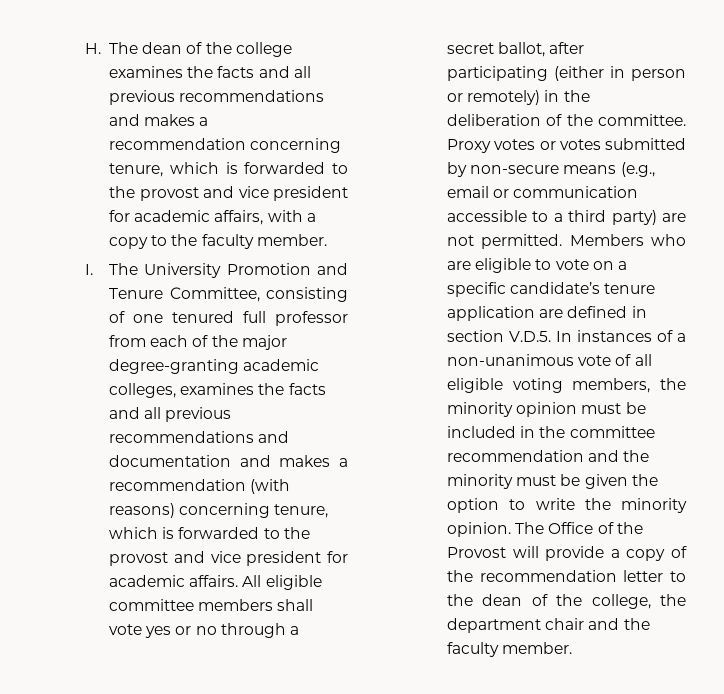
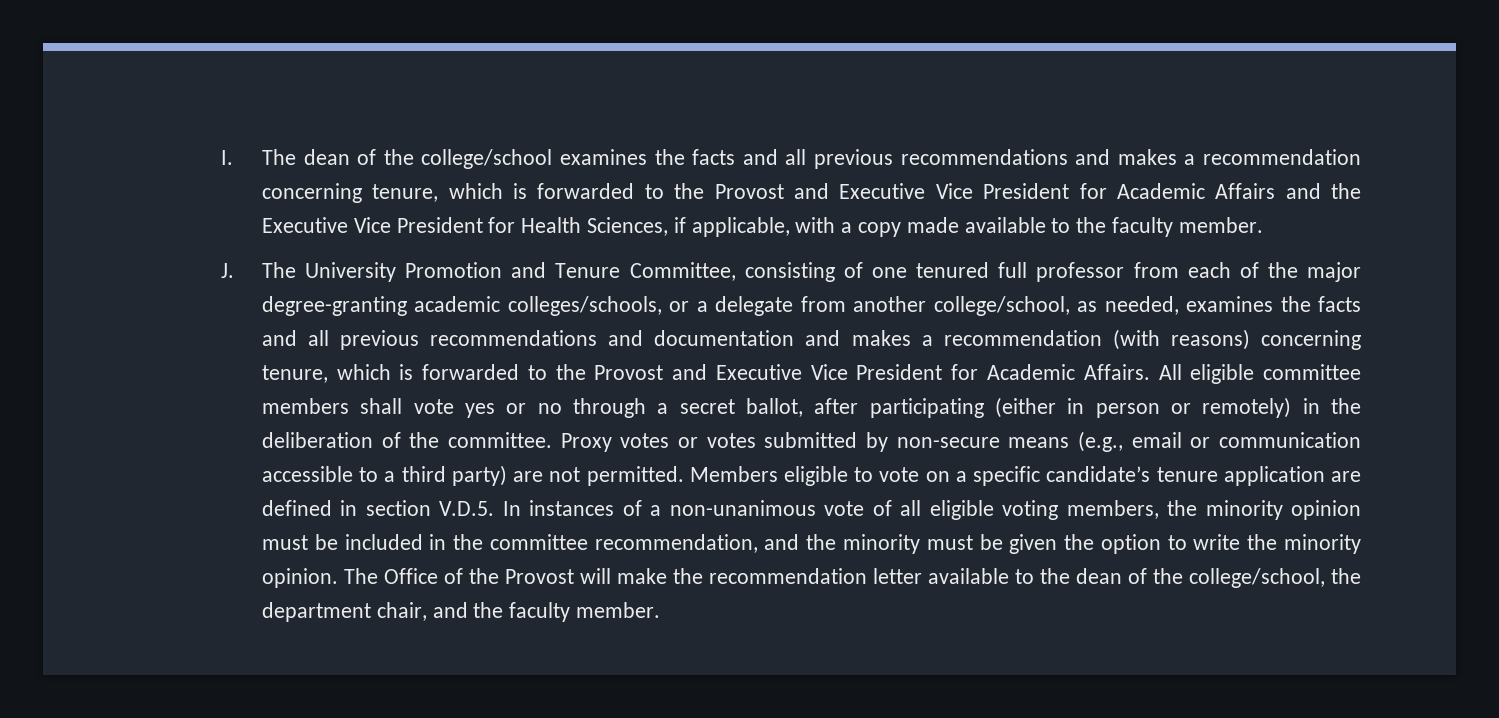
- H. The dean of the college examines the facts and all previous recommendations and makes a recommendation concerning tenure, which is forwarded to the provost and vice president for academic affairs, with a copy to the faculty member.
+ I. The dean of the college/school examines the facts and all previous recommendations and makes a recommendation concerning tenure, which is forwarded to the Provost and Executive Vice President for Academic Affairs and the Executive Vice President for Health Sciences, if applicable, with a copy made available to the faculty member.
- I. The University Promotion and Tenure Committee, consisting of one tenured full professor from each of the major degree-granting academic colleges, examines the facts and all previous recommendations and documentation and makes a recommendation (with reasons) concerning tenure, which is forwarded to the provost and vice president for academic affairs.
+ J. The University Promotion and Tenure Committee, consisting of one tenured full professor from each of the major degree-granting academic colleges/schools, or a delegate from another college/school, as needed, examines the facts and all previous recommendations and documentation and makes a recommendation (with reasons) concerning tenure, which is forwarded to the Provost and Executive Vice President for Academic Affairs.
- Members who are eligible to vote on a specific candidate’s tenure application are defined in section V.D.5. In instances of a non-unanimous vote of all eligible voting members, the minority opinion must be included in the committee recommendation and the minority must be given the option to write the minority opinion.
+ Members eligible to vote on a specific candidate’s tenure application are defined in section V.D.5. In instances of a non-unanimous vote of all eligible voting members, the minority opinion must be included in the committee recommendation, and the minority must be given the option to write the minority opinion.
- The Office of the Provost will provide a copy of the recommendation letter to the dean of the college, the department chair and the faculty member.
+ The Office of the Provost will make the recommendation letter available to the dean of the college/school, the department chair, and the faculty member.

